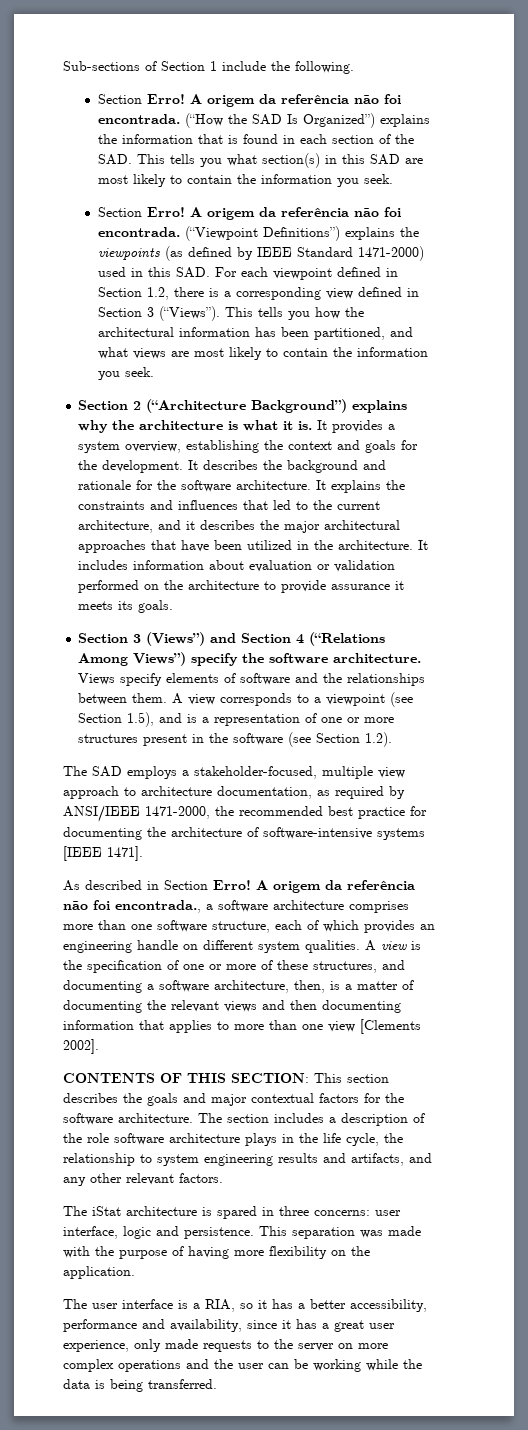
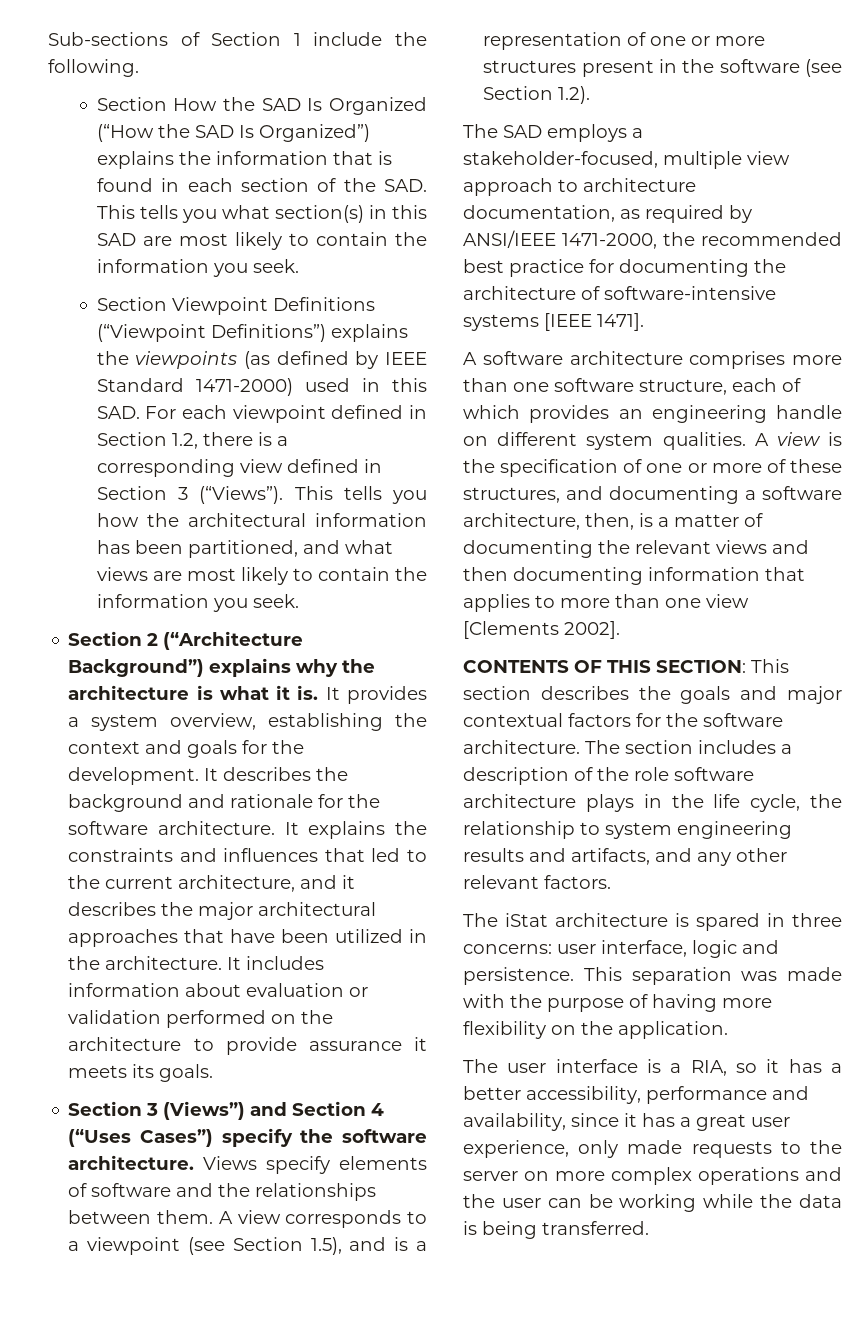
- Section Erro! A origem da referência não foi encontrada. (“How the SAD Is Organized”) explains the information that is found in each section of the SAD. This tells you what section(s) in this SAD are most likely to contain the information you seek.
+ Section How the SAD Is Organized (“How the SAD Is Organized”) explains the information that is found in each section of the SAD. This tells you what section(s) in this SAD are most likely to contain the information you seek.
- Section Erro! A origem da referência não foi encontrada. (“Viewpoint Definitions”) explains the viewpoints (as defined by IEEE Standard 1471-2000) used in this SAD. For each viewpoint defined in Section 1.2, there is a corresponding view defined in Section 3 (“Views”).
+ Section Viewpoint Definitions (“Viewpoint Definitions”) explains the viewpoints (as defined by IEEE Standard 1471-2000) used in this SAD. For each viewpoint defined in Section 1.2, there is a corresponding view defined in Section 3 (“Views”).
- Section 3 (Views”) and Section 4 (“Relations Among Views”) specify the software architecture.
+ Section 3 (Views”) and Section 4 (“Uses Cases”) specify the software architecture.
- As described in Section Erro! A origem da referência não foi encontrada., a software architecture comprises more than one software structure, each of which provides an engineering handle on different system qualities.
+ A software architecture comprises more than one software structure, each of which provides an engineering handle on different system qualities.

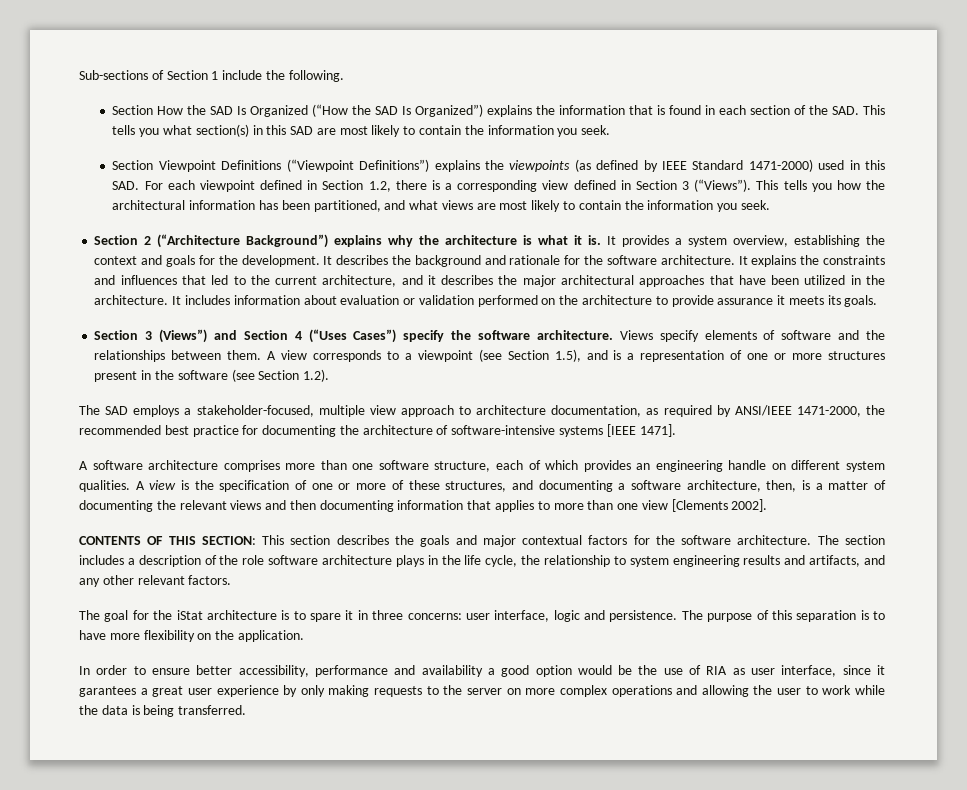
- The iStat architecture is spared in three concerns: user interface, logic and persistence.
+ The goal for the iStat architecture is to spare it in three concerns: user interface, logic and persistence.
- This separation was made with the purpose of having more flexibility on the application.
+ The purpose of this separation is to have more flexibility on the application.
- The user interface is a RIA, so it has a better accessibility, performance and availability, since it has a great user experience, only made requests to the server on more complex operations and the user can be working while the data is being transferred.
+ In order to ensure better accessibility, performance and availability a good option would be the use of RIA as user interface, since it garantees a great user experience by only making requests to the server on more complex operations and allowing the user to work while the data is being transferred.

